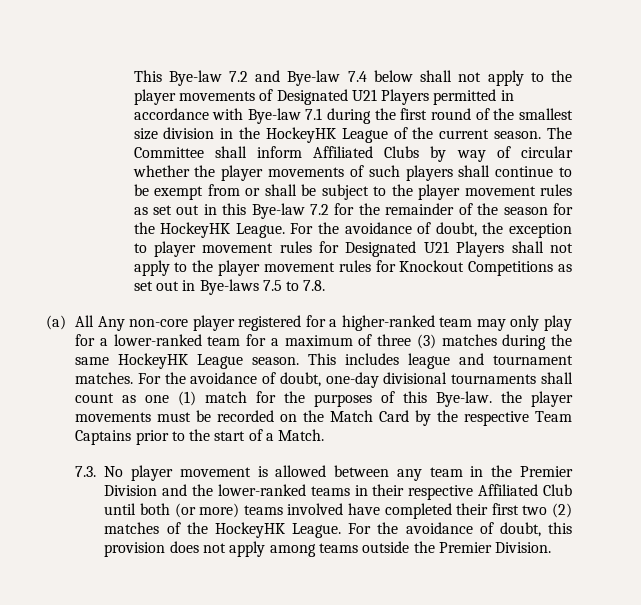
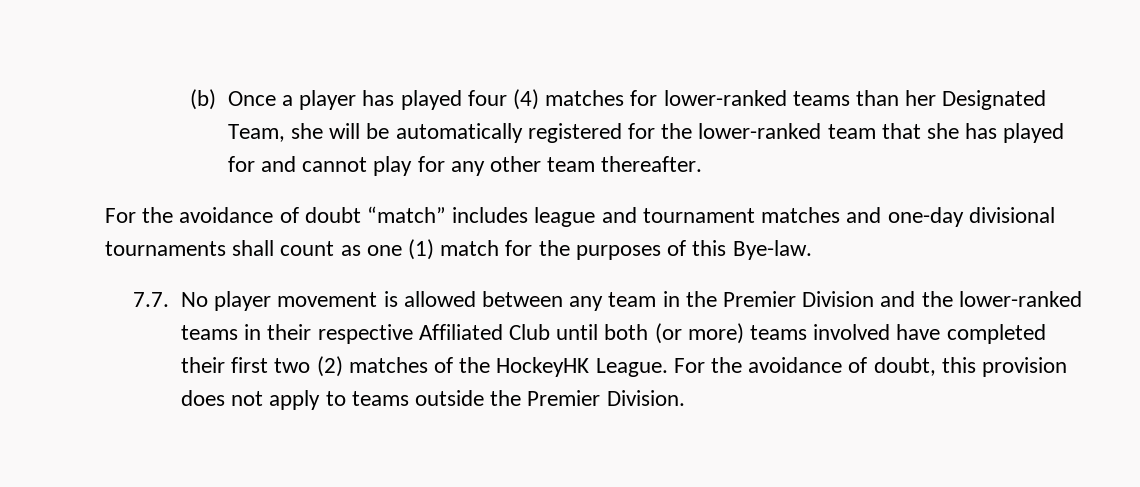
- This Bye-law 7.2 and Bye-law 7.4 below shall not apply to the player movements of Designated U21 Players permitted in accordance with Bye-law 7.1 during the first round of the smallest size division in the HockeyHK League of the current season. The Committee shall inform Affiliated Clubs by way of circular whether the player movements of such players shall continue to be exempt from or shall be subject to the player movement rules as set out in this Bye-law 7.2 for the remainder of the season for the HockeyHK League. For the avoidance of doubt, the exception to player movement rules for Designated U21 Players shall not apply to the player movement rules for Knockout Competitions as set out in Bye-laws 7.5 to 7.8.
- (a) All Any non-core player registered for a higher-ranked team may only play for a lower-ranked team for a maximum of three (3) matches during the same HockeyHK League season. This includes league and tournament matches. For the avoidance of doubt, one-day divisional tournaments shall count as one (1) match for the purposes of this Bye-law. the player movements must be recorded on the Match Card by the respective Team Captains prior to the start of a Match.
- 7.3. No player movement is allowed between any team in the Premier Division and the lower-ranked teams in their respective Affiliated Club until both (or more) teams involved have completed their first two (2) matches of the HockeyHK League.
+ (b) Once a player has played four (4) matches for lower-ranked teams than her Designated Team, she will be automatically registered for the lower-ranked team that she has played for and cannot play for any other team thereafter.
+ For the avoidance of doubt “match” includes league and tournament matches and one-day divisional tournaments shall count as one (1) match for the purposes of this Bye-law.
+ 7.7. No player movement is allowed between any team in the Premier Division and the lower-ranked teams in their respective Affiliated Club until both (or more) teams involved have completed their first two (2) matches of the HockeyHK League.
- For the avoidance of doubt, this provision does not apply among teams outside the Premier Division.
+ For the avoidance of doubt, this provision does not apply to teams outside the Premier Division.

